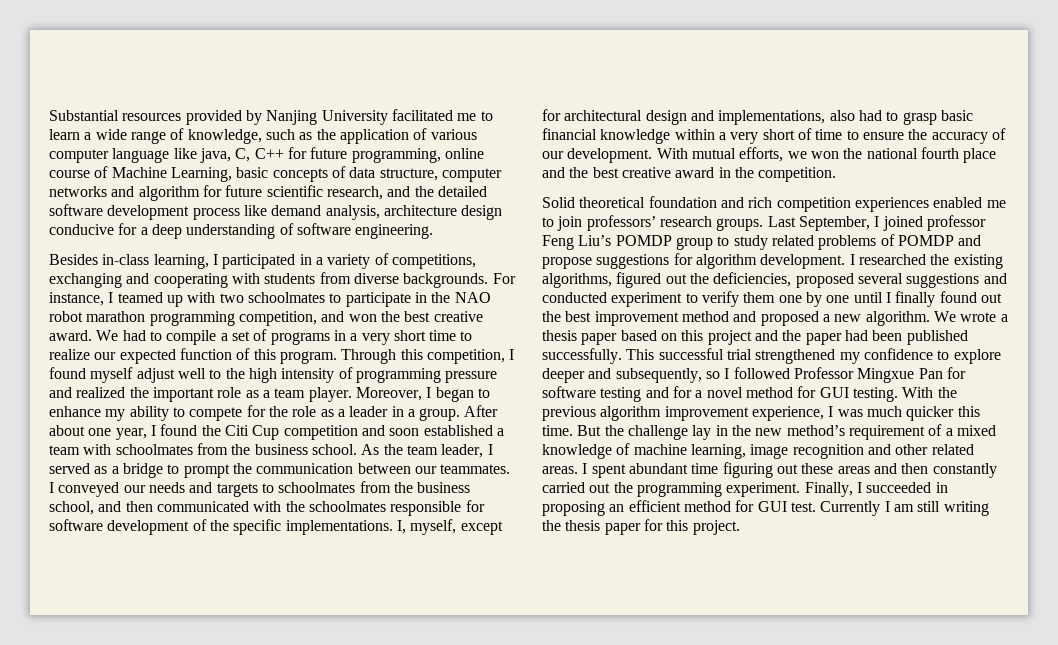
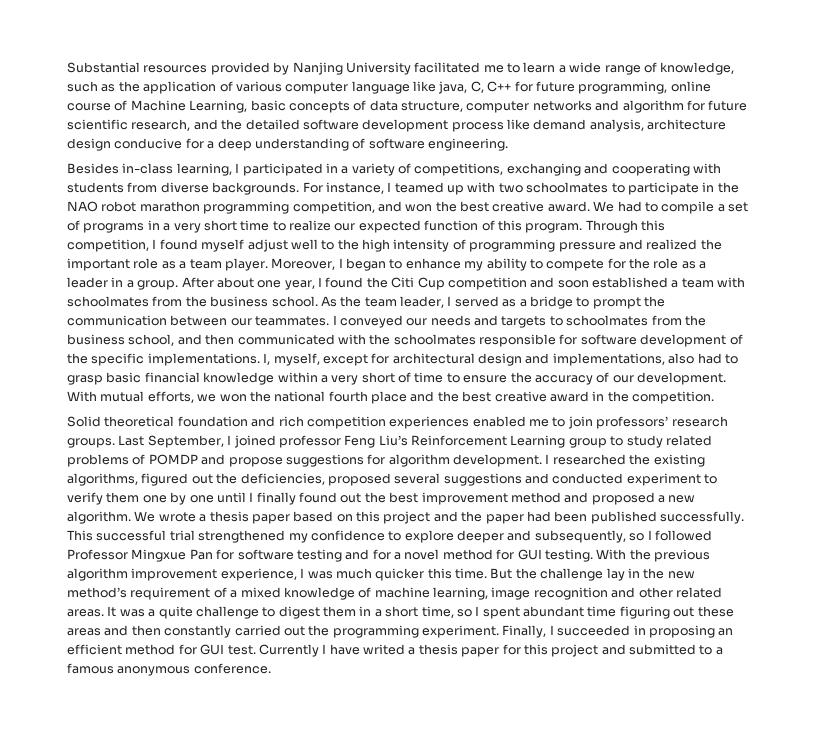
- Last September, I joined professor Feng Liu’s POMDP group to study related problems of POMDP and propose suggestions for algorithm development.
+ Last September, I joined professor Feng Liu’s Reinforcement Learning group to study related problems of POMDP and propose suggestions for algorithm development.
- I spent abundant time figuring out these areas and then constantly carried out the programming experiment.
+ It was a quite challenge to digest them in a short time, so I spent abundant time figuring out these areas and then constantly carried out the programming experiment.
- Currently I am still writing the thesis paper for this project.
+ Currently I have writed a thesis paper for this project and submitted to a famous anonymous conference.

